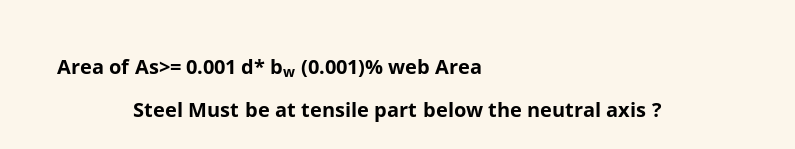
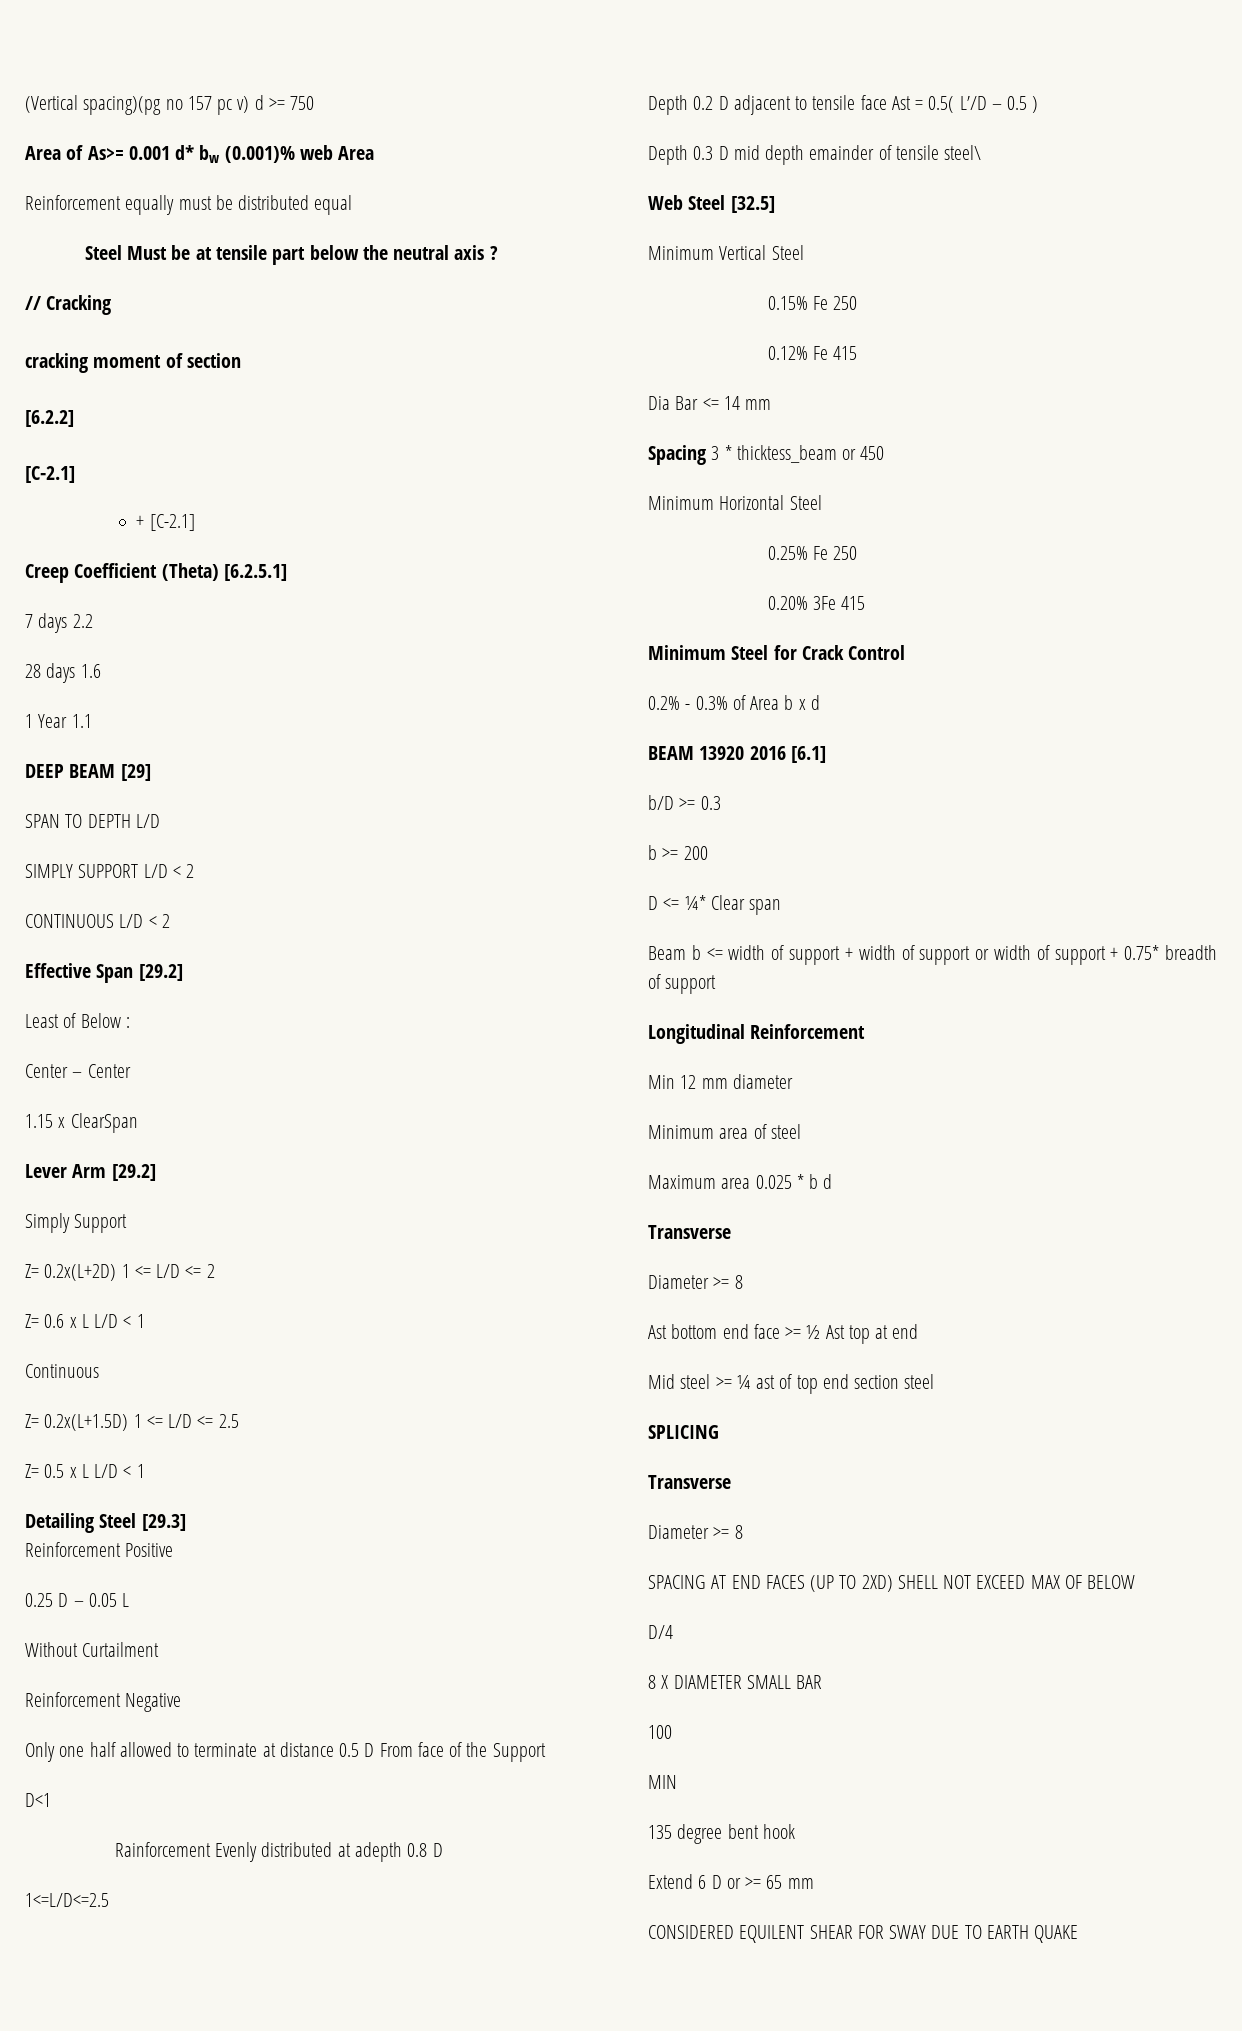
+ (Vertical spacing)(pg no 157 pc v) d >= 750
+ Reinforcement equally must be distributed equal
+ // Cracking
+ cracking moment of section
+ [6.2.2]
+ [C-2.1]
+ + [C-2.1]
+ Creep Coefficient (Theta) [6.2.5.1]
+ 7 days 2.2
+ 28 days 1.6
+ 1 Year 1.1
+ DEEP BEAM [29]
+ SPAN TO DEPTH L/D
+ SIMPLY SUPPORT L/D < 2
+ CONTINUOUS L/D < 2
+ Effective Span [29.2]
+ Least of Below :
+ Center – Center
+ 1.15 x ClearSpan
+ Lever Arm [29.2]
+ Simply Support
+ Z= 0.2x(L+2D) 1 <= L/D <= 2
+ Z= 0.6 x L L/D < 1
+ Continuous
+ Z= 0.2x(L+1.5D) 1 <= L/D <= 2.5
+ Z= 0.5 x L L/D < 1
+ Detailing Steel [29.3]
+ Reinforcement Positive
+ 0.25 D – 0.05 L
+ Without Curtailment
+ Reinforcement Negative
+ Only one half allowed to terminate at distance 0.5 D From face of the Support
+ D<1
+ Rainforcement Evenly distributed at adepth 0.8 D
+ 1<=L/D<=2.5
+ Depth 0.2 D adjacent to tensile face Ast = 0.5( L’/D – 0.5 )
+ Depth 0.3 D mid depth emainder of tensile steel\
+ Web Steel [32.5]
+ Minimum Vertical Steel
+ 0.15% Fe 250
+ 0.12% Fe 415
+ Dia Bar <= 14 mm
+ Spacing 3 * thicktess_beam or 450
+ Minimum Horizontal Steel
+ 0.25% Fe 250
+ 0.20% 3Fe 415
+ Minimum Steel for Crack Control
+ 0.2% - 0.3% of Area b x d
+ BEAM 13920 2016 [6.1]
+ b/D >= 0.3
+ b >= 200
+ D <= ¼* Clear span
+ Beam b <= width of support + width of support or width of support + 0.75* breadth of support
+ Longitudinal Reinforcement
+ Min 12 mm diameter
+ Minimum area of steel
+ Maximum area 0.025 * b d
+ Transverse
+ Diameter >= 8
+ Ast bottom end face >= ½ Ast top at end
+ Mid steel >= ¼ ast of top end section steel
+ SPLICING
+ Transverse
+ Diameter >= 8
+ SPACING AT END FACES (UP TO 2XD) SHELL NOT EXCEED MAX OF BELOW
+ D/4
+ 8 X DIAMETER SMALL BAR
+ 100
+ MIN
+ 135 degree bent hook
+ Extend 6 D or >= 65 mm
+ CONSIDERED EQUILENT SHEAR FOR SWAY DUE TO EARTH QUAKE

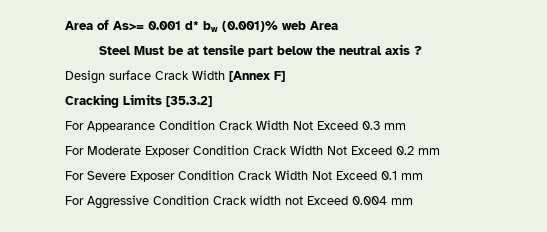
- (Vertical spacing)(pg no 157 pc v) d >= 750
- Reinforcement equally must be distributed equal
- // Cracking
- cracking moment of section
- [6.2.2]
- [C-2.1]
- + [C-2.1]
- Creep Coefficient (Theta) [6.2.5.1]
- 7 days 2.2
- 28 days 1.6
- 1 Year 1.1
- DEEP BEAM [29]
- SPAN TO DEPTH L/D
- SIMPLY SUPPORT L/D < 2
- CONTINUOUS L/D < 2
- Effective Span [29.2]
- Least of Below :
- Center – Center
- 1.15 x ClearSpan
- Lever Arm [29.2]
- Simply Support
- Z= 0.2x(L+2D) 1 <= L/D <= 2
- Z= 0.6 x L L/D < 1
- Continuous
- Z= 0.2x(L+1.5D) 1 <= L/D <= 2.5
- Z= 0.5 x L L/D < 1
- Detailing Steel [29.3]
- Reinforcement Positive
- 0.25 D – 0.05 L
- Without Curtailment
- Reinforcement Negative
- Only one half allowed to terminate at distance 0.5 D From face of the Support
- D<1
- Rainforcement Evenly distributed at adepth 0.8 D
- 1<=L/D<=2.5
- Depth 0.2 D adjacent to tensile face Ast = 0.5( L’/D – 0.5 )
- Depth 0.3 D mid depth emainder of tensile steel\
- Web Steel [32.5]
- Minimum Vertical Steel
- 0.15% Fe 250
- 0.12% Fe 415
- Dia Bar <= 14 mm
- Spacing 3 * thicktess_beam or 450
- Minimum Horizontal Steel
- 0.25% Fe 250
- 0.20% 3Fe 415
- Minimum Steel for Crack Control
- 0.2% - 0.3% of Area b x d
- BEAM 13920 2016 [6.1]
- b/D >= 0.3
- b >= 200
- D <= ¼* Clear span
- Beam b <= width of support + width of support or width of support + 0.75* breadth of support
- Longitudinal Reinforcement
- Min 12 mm diameter
- Minimum area of steel
- Maximum area 0.025 * b d
- Transverse
- Diameter >= 8
- Ast bottom end face >= ½ Ast top at end
- Mid steel >= ¼ ast of top end section steel
- SPLICING
- Transverse
- Diameter >= 8
- SPACING AT END FACES (UP TO 2XD) SHELL NOT EXCEED MAX OF BELOW
- D/4
- 8 X DIAMETER SMALL BAR
- 100
- MIN
- 135 degree bent hook
- Extend 6 D or >= 65 mm
- CONSIDERED EQUILENT SHEAR FOR SWAY DUE TO EARTH QUAKE
+ Design surface Crack Width [Annex F]
+ Cracking Limits [35.3.2]
+ For Appearance Condition Crack Width Not Exceed 0.3 mm
+ For Moderate Exposer Condition Crack Width Not Exceed 0.2 mm
+ For Severe Exposer Condition Crack Width Not Exceed 0.1 mm
+ For Aggressive Condition Crack width not Exceed 0.004 mm

